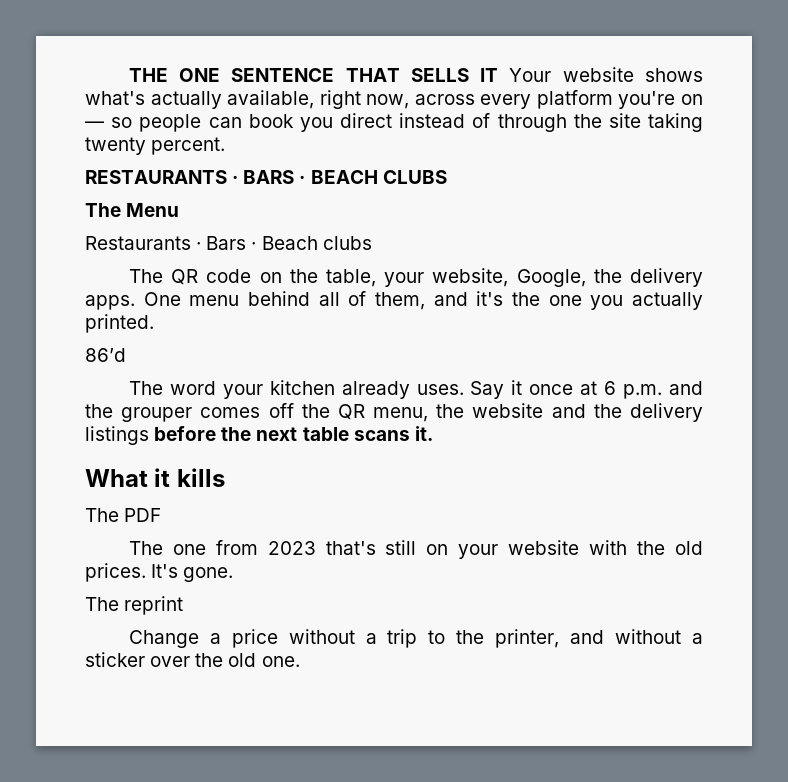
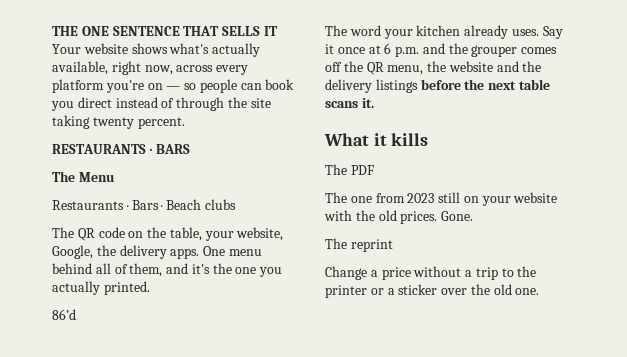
- RESTAURANTS · BARS · BEACH CLUBS
+ RESTAURANTS · BARS
- The one from 2023 that's still on your website with the old prices.
+ The one from 2023 still on your website with the old prices.
- It's gone.
+ Gone.
- Change a price without a trip to the printer, and without a sticker over the old one.
+ Change a price without a trip to the printer or a sticker over the old one.

